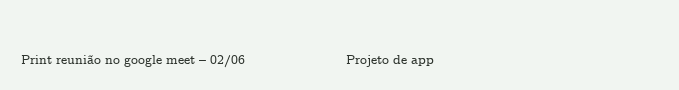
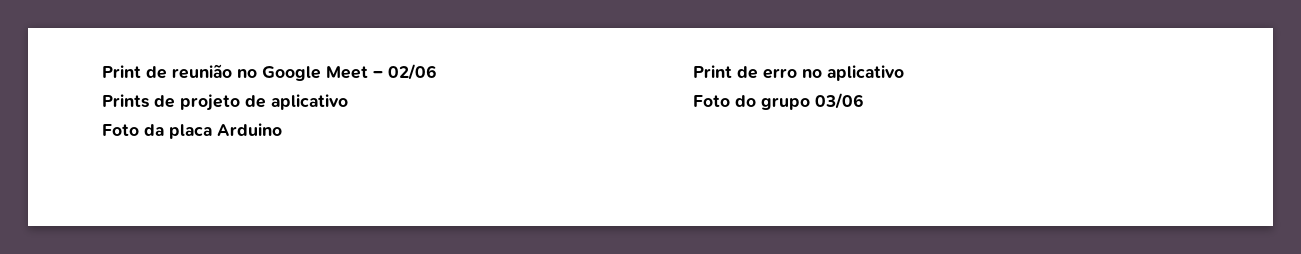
- Print reunião no google meet – 02/06
+ Print de reunião no Google Meet – 02/06
- Projeto de app
+ Prints de projeto de aplicativo
+ Foto da placa Arduino
+ Print de erro no aplicativo
+ Foto do grupo 03/06

